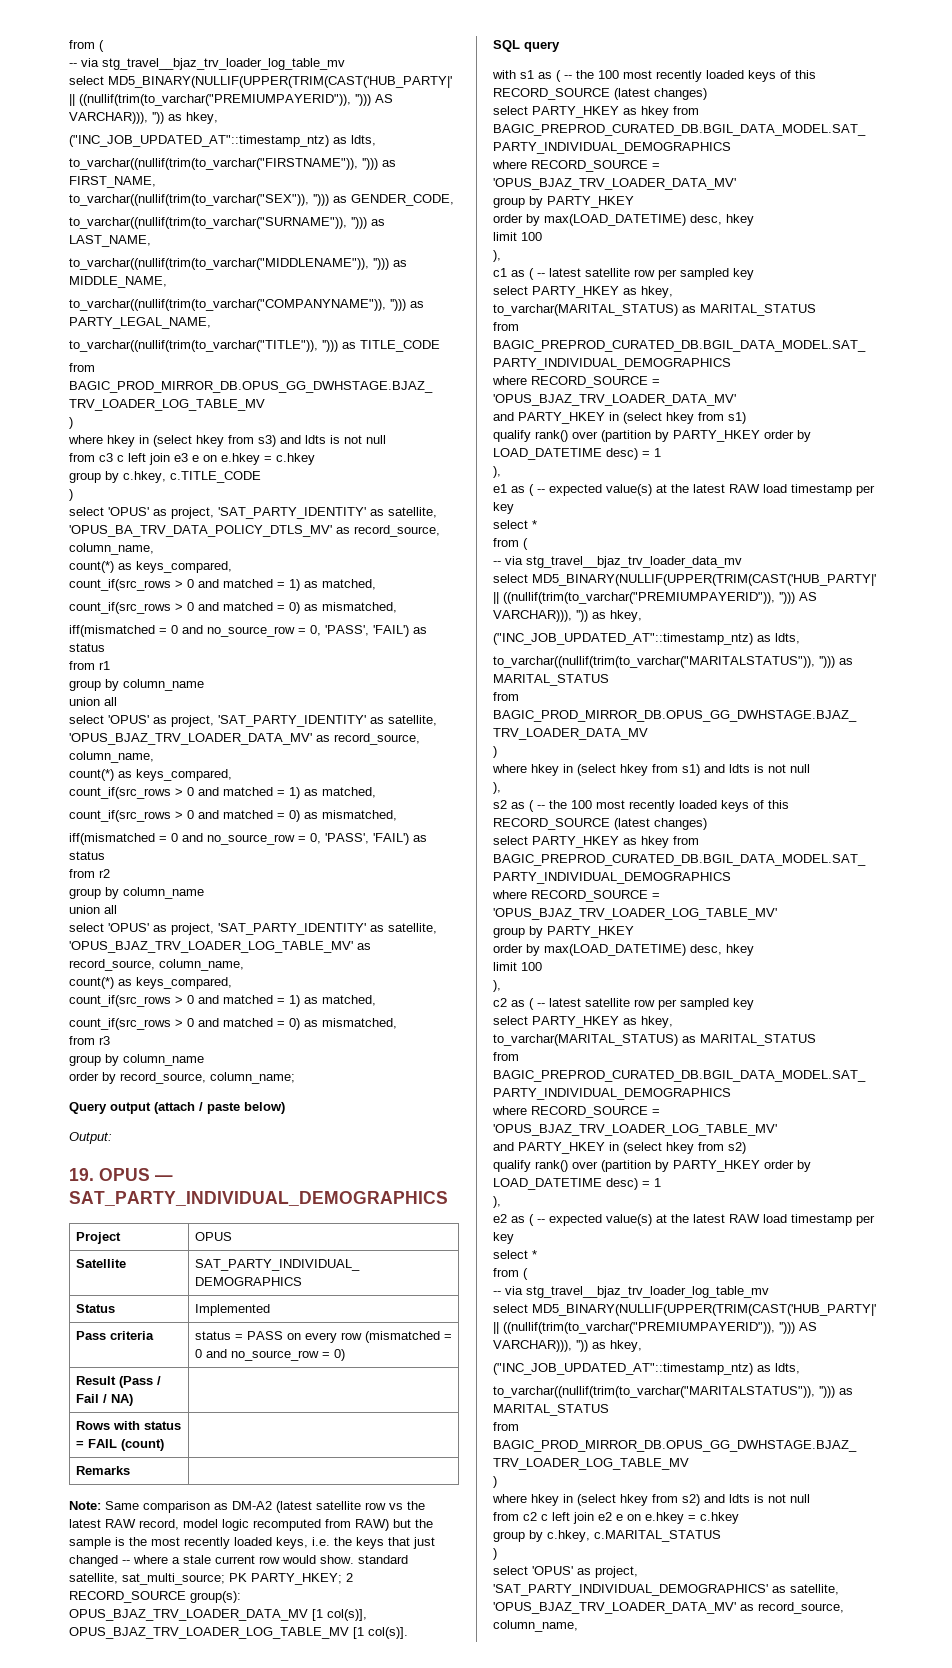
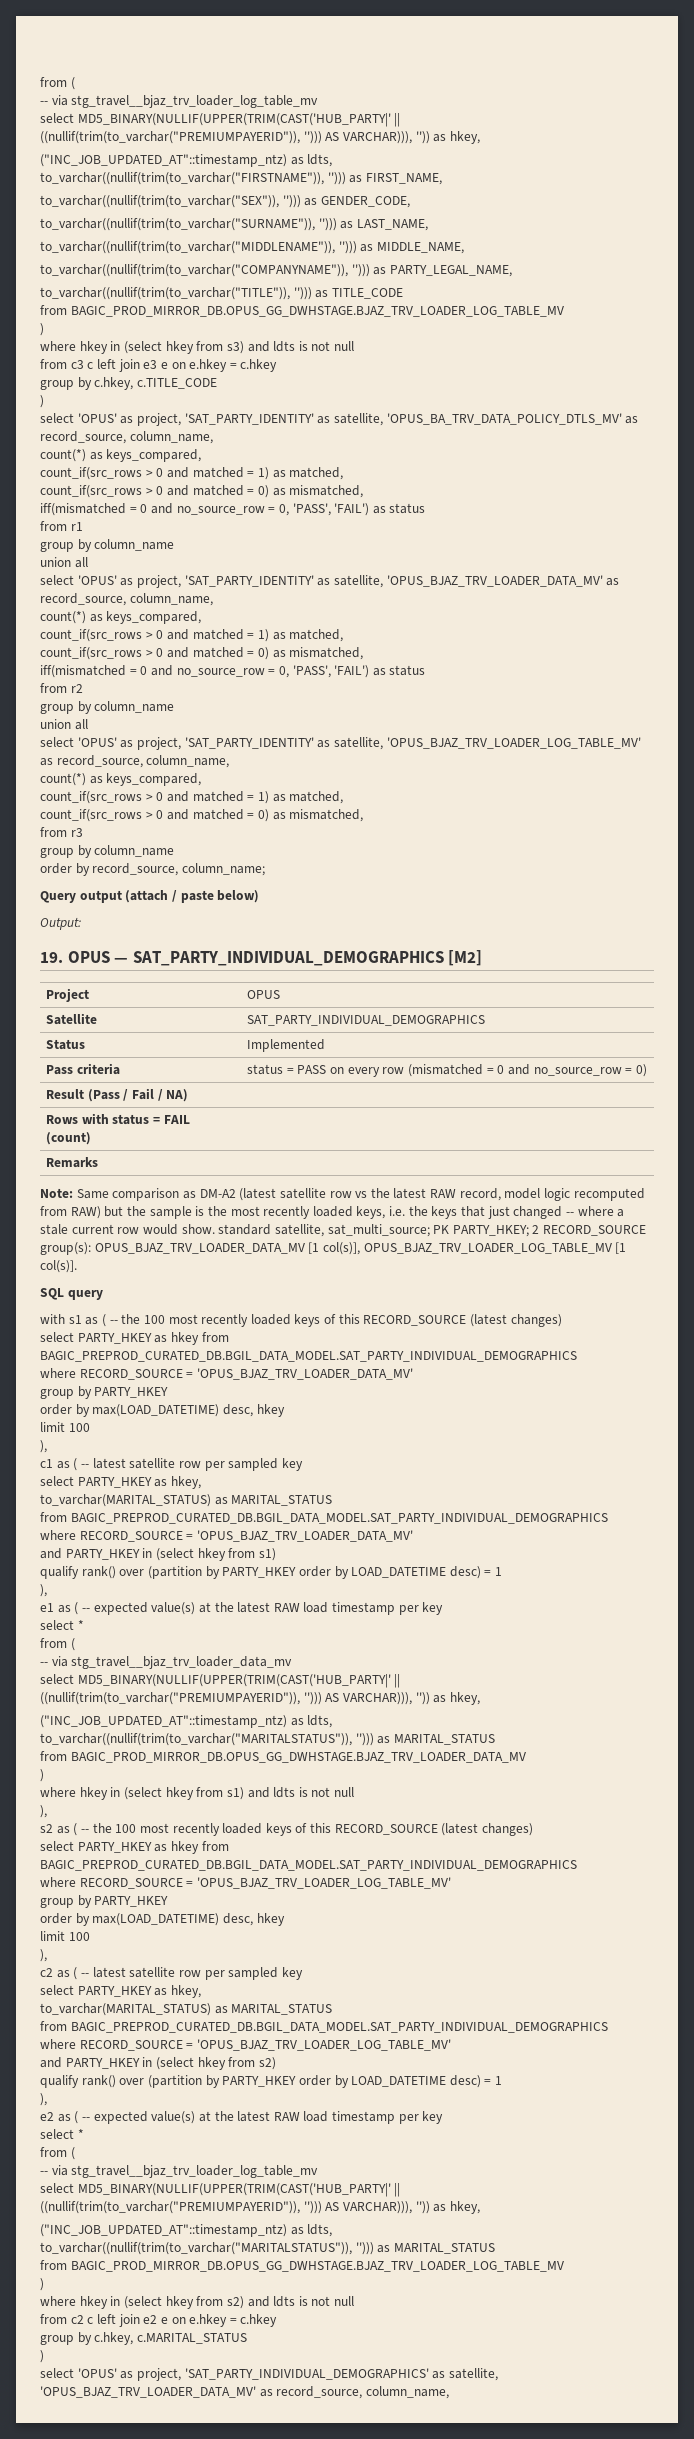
- 19. OPUS — SAT_PARTY_INDIVIDUAL_DEMOGRAPHICS
+ 19. OPUS — SAT_PARTY_INDIVIDUAL_DEMOGRAPHICS [M2]

